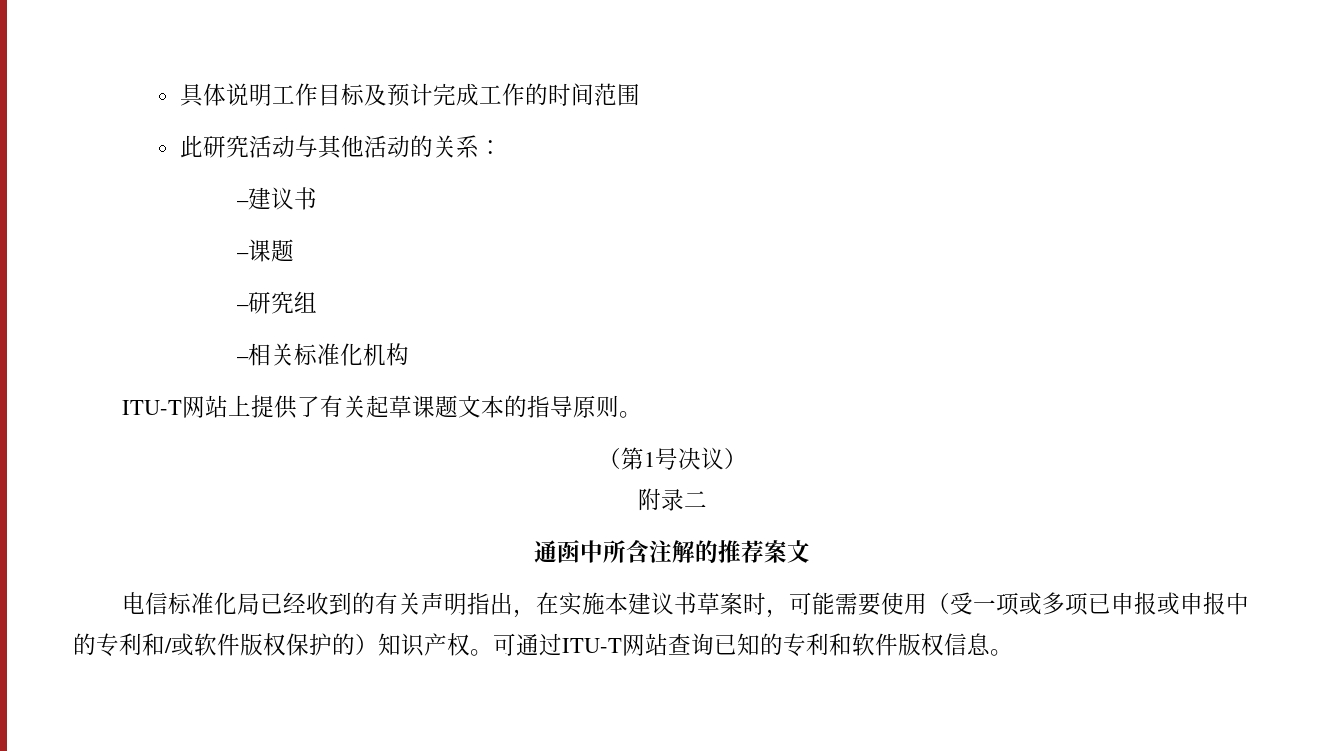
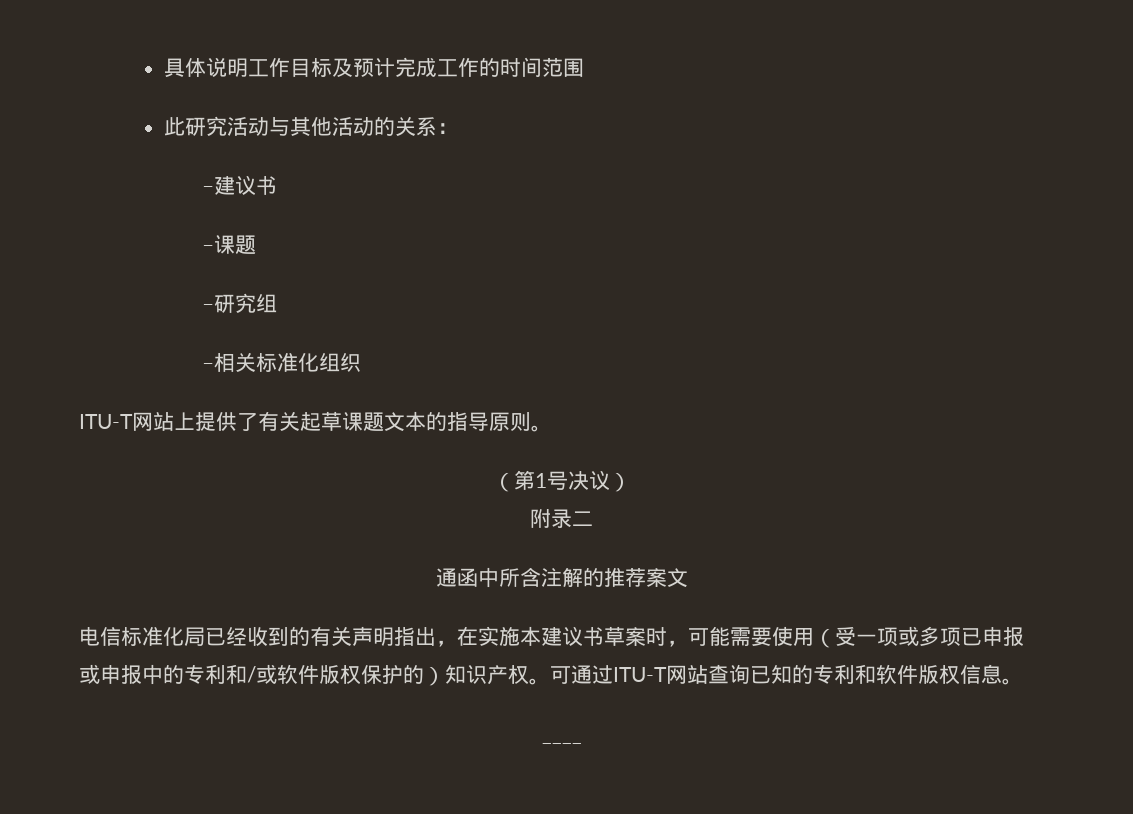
- –相关标准化机构
+ –相关标准化组织
+ ____

